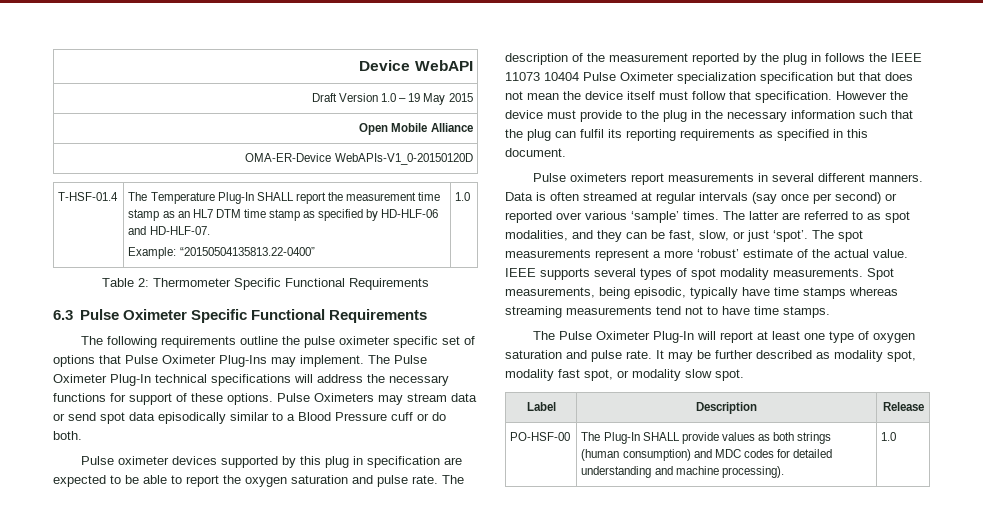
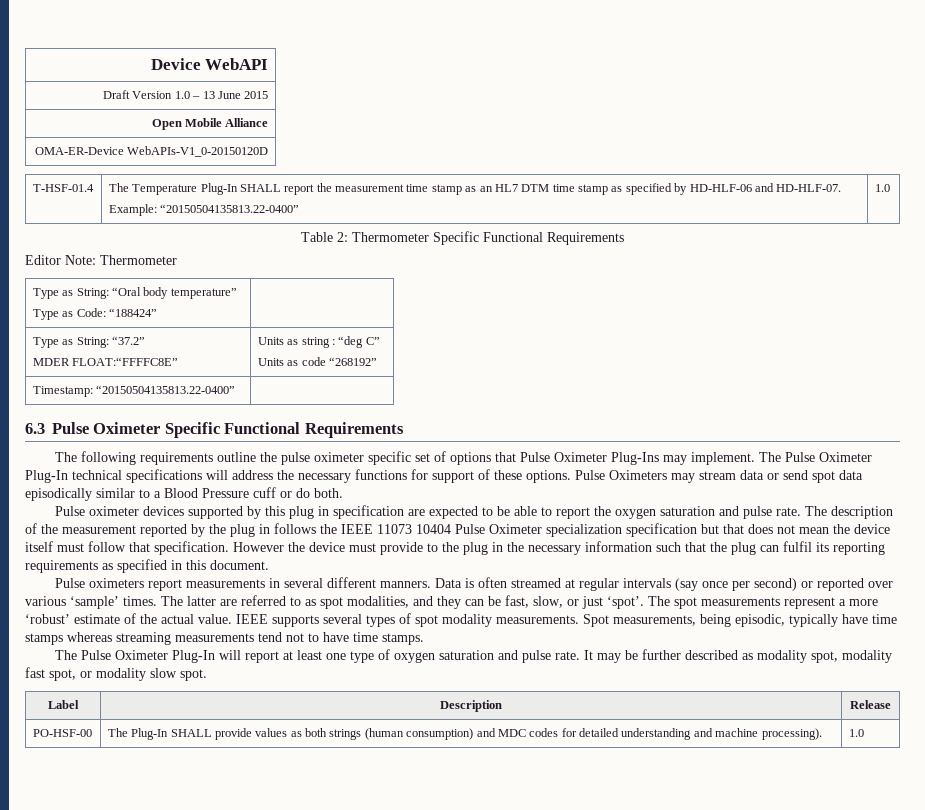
- Draft Version 1.0 – 19 May 2015
+ Draft Version 1.0 – 13 June 2015
+ Editor Note: Thermometer
+ Type as String: “Oral body temperature”
+ Type as Code: “188424” |
+ Type as String: “37.2”
+ MDER FLOAT:“FFFFC8E” | Units as string : “deg C”
+ Units as code “268192”
+ Timestamp: “20150504135813.22-0400” |

